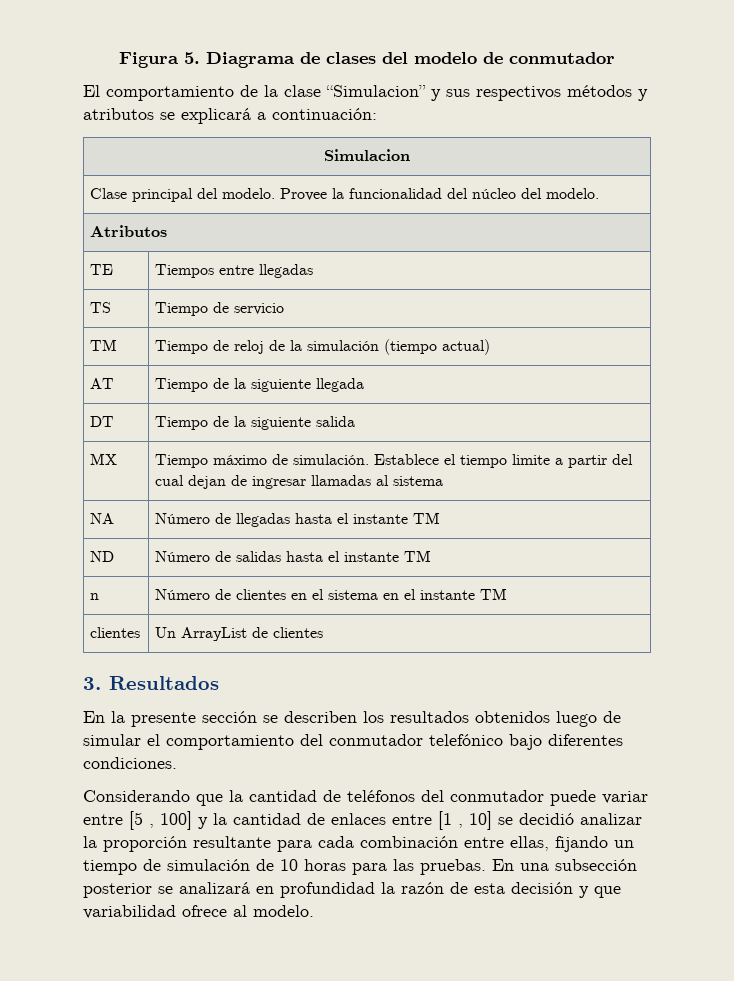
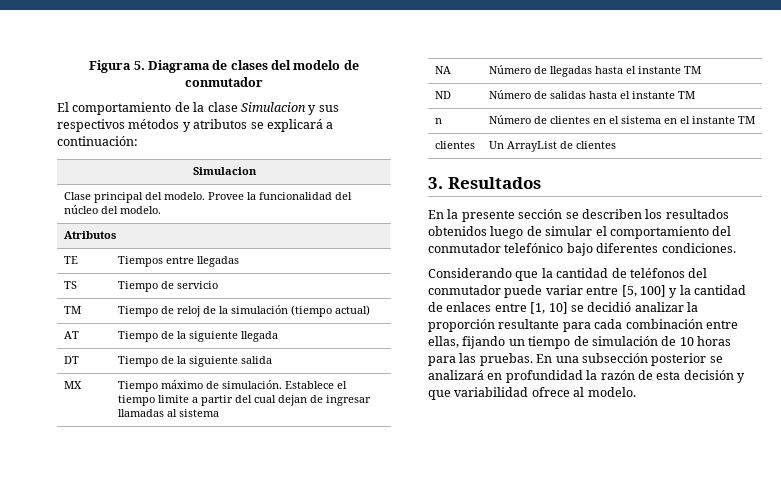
- El comportamiento de la clase “Simulacion” y sus respectivos métodos y atributos se explicará a continuación:
+ El comportamiento de la clase Simulacion y sus respectivos métodos y atributos se explicará a continuación:
- Considerando que la cantidad de teléfonos del conmutador puede variar entre [5 , 100] y la cantidad de enlaces entre [1 , 10] se decidió analizar la proporción resultante para cada combinación entre ellas, fijando un tiempo de simulación de 10 horas para las pruebas.
+ Considerando que la cantidad de teléfonos del conmutador puede variar entre [5, 100] y la cantidad de enlaces entre [1, 10] se decidió analizar la proporción resultante para cada combinación entre ellas, fijando un tiempo de simulación de 10 horas para las pruebas.

